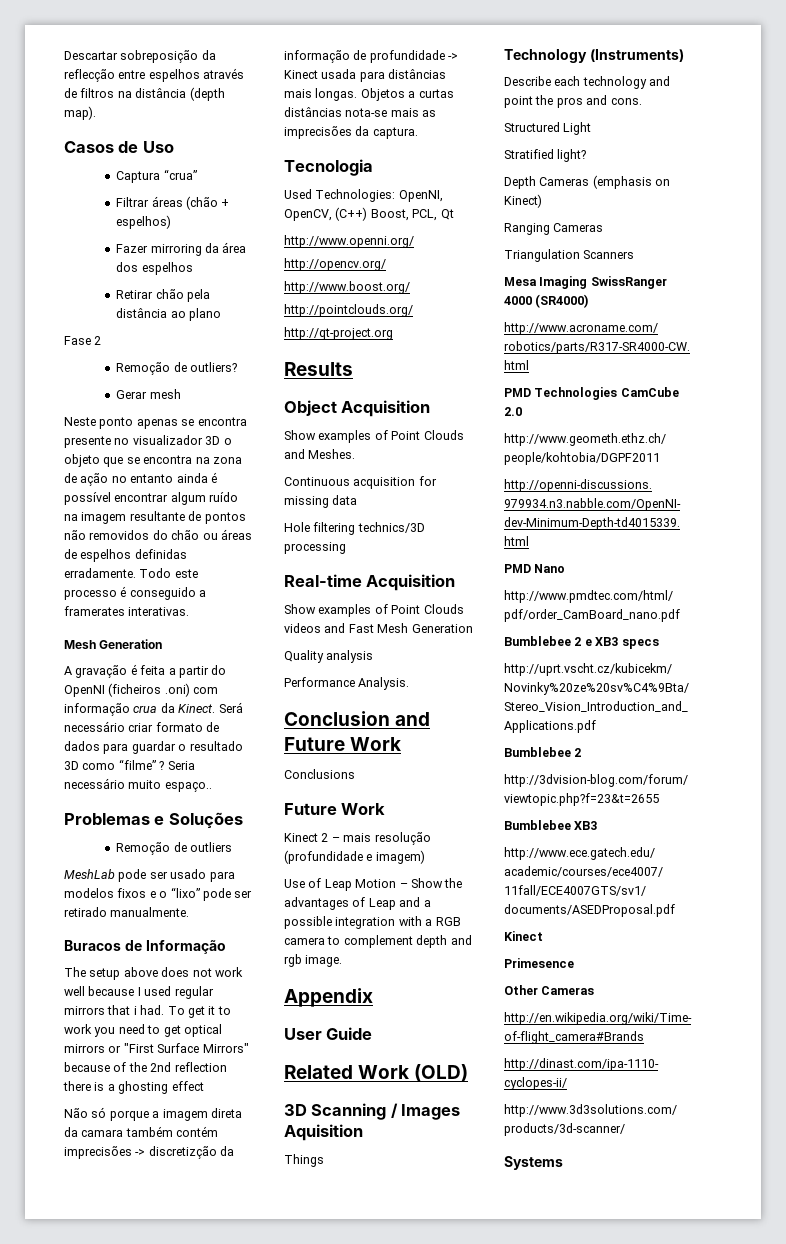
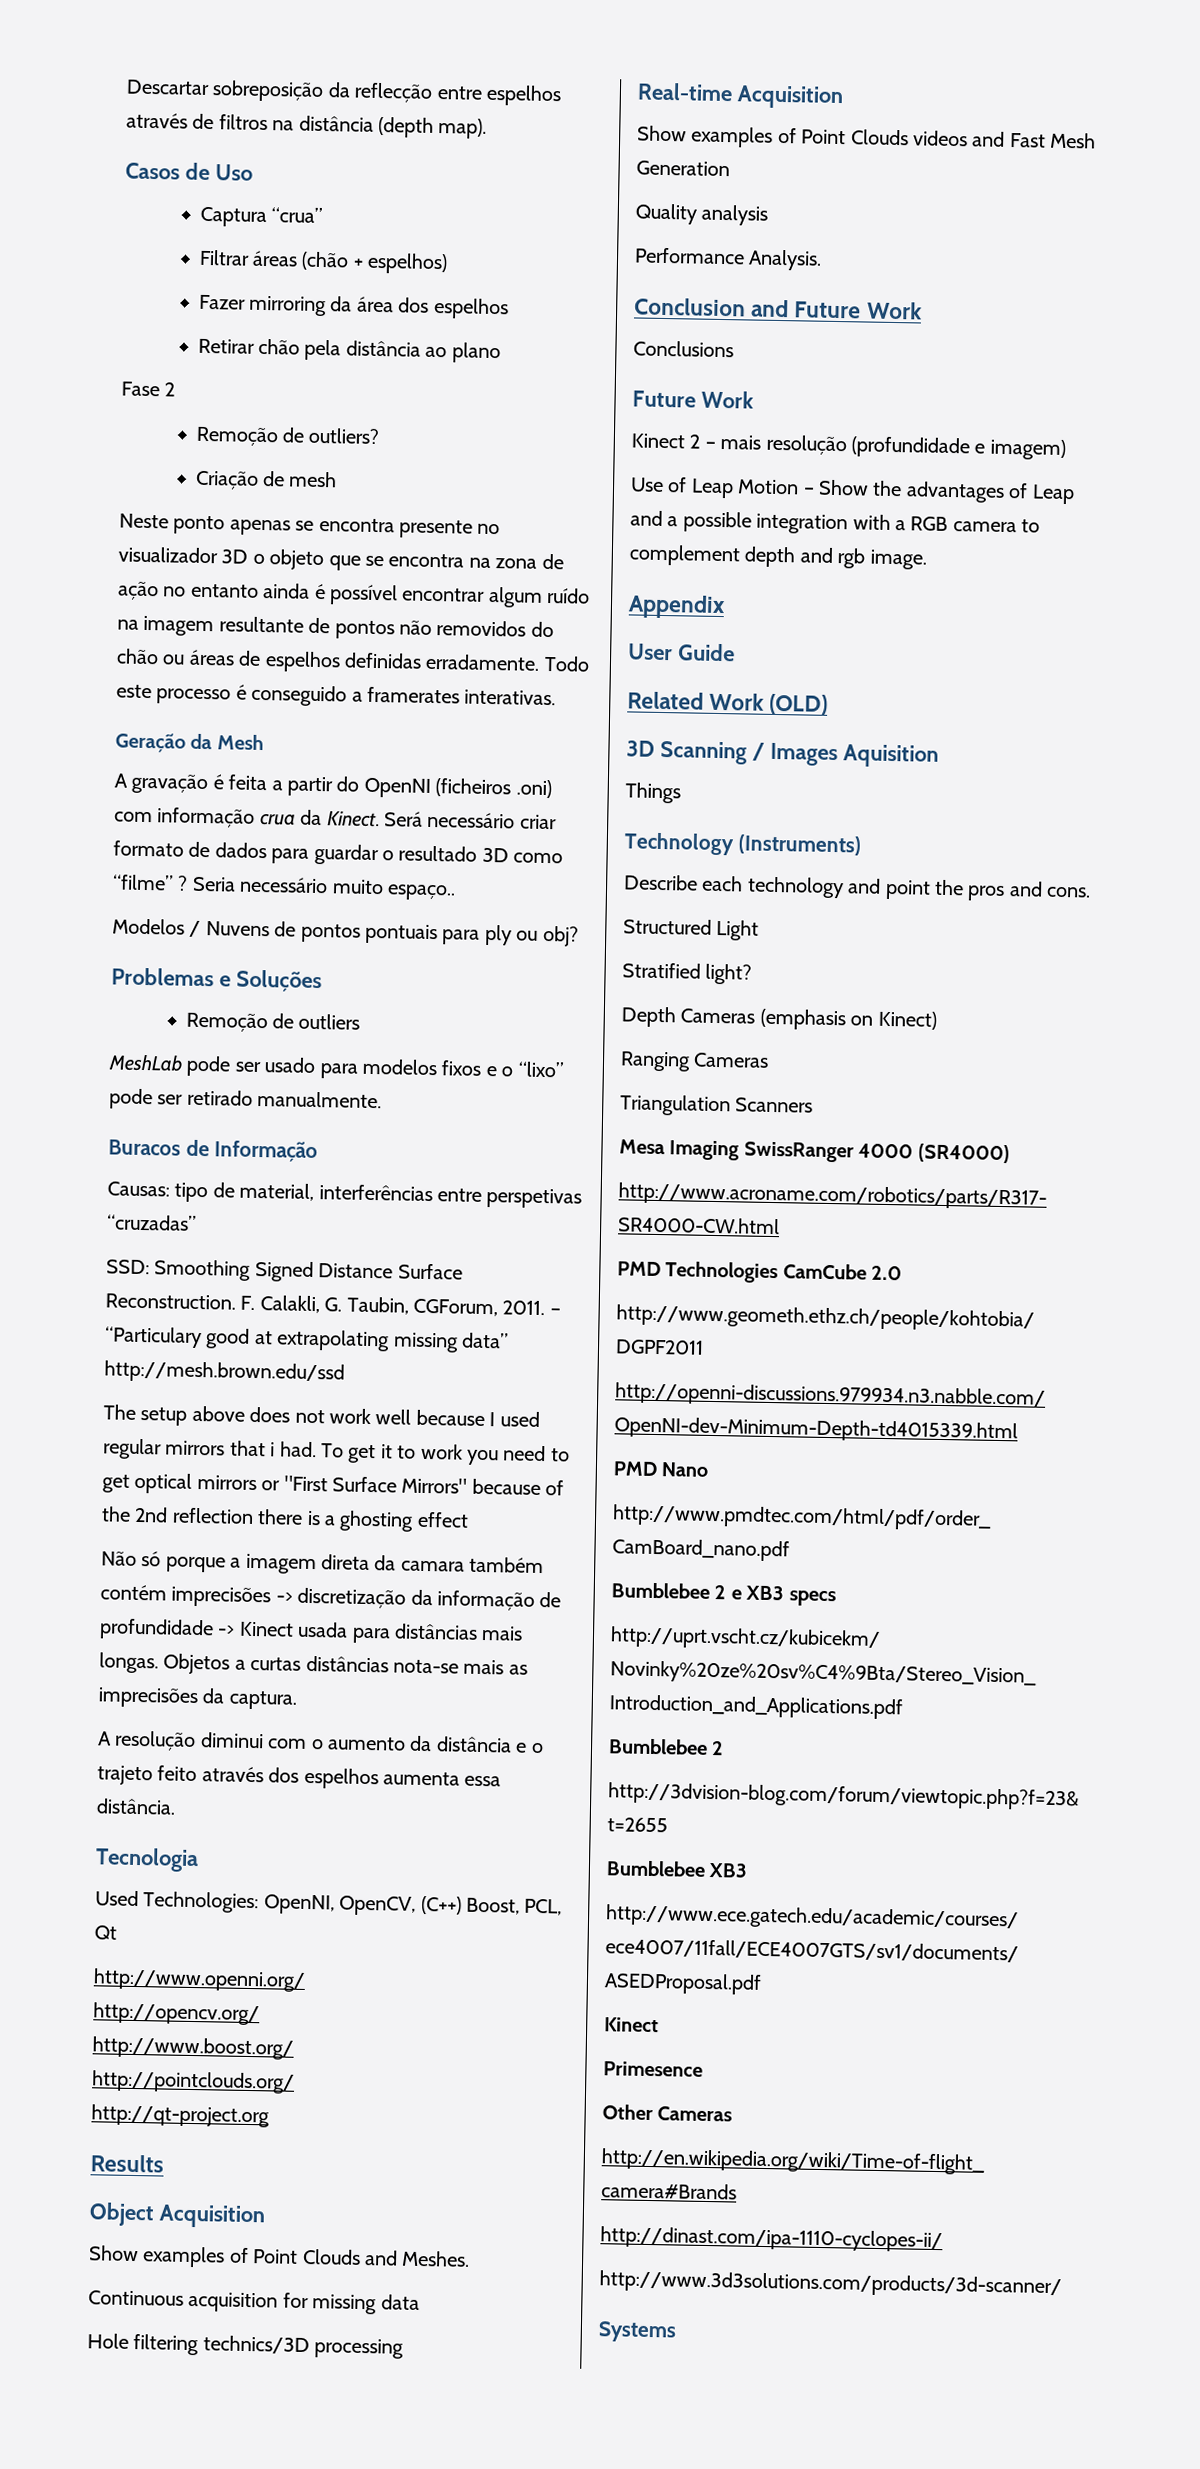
- Gerar mesh
+ Criação de mesh
  Todo este processo é conseguido a framerates interativas.
- Mesh Generation
+ Geração da Mesh
+ Modelos / Nuvens de pontos pontuais para ply ou obj?
+ Causas: tipo de material, interferências entre perspetivas “cruzadas”
+ SSD: Smoothing Signed Distance Surface Reconstruction. F. Calakli, G. Taubin, CGForum, 2011. – “Particulary good at extrapolating missing data” http://mesh.brown.edu/ssd
- Não só porque a imagem direta da camara também contém imprecisões -> discretizção da informação de profundidade -> Kinect usada para distâncias mais longas.
+ Não só porque a imagem direta da camara também contém imprecisões -> discretização da informação de profundidade -> Kinect usada para distâncias mais longas.
+ A resolução diminui com o aumento da distância e o trajeto feito através dos espelhos aumenta essa distância.

